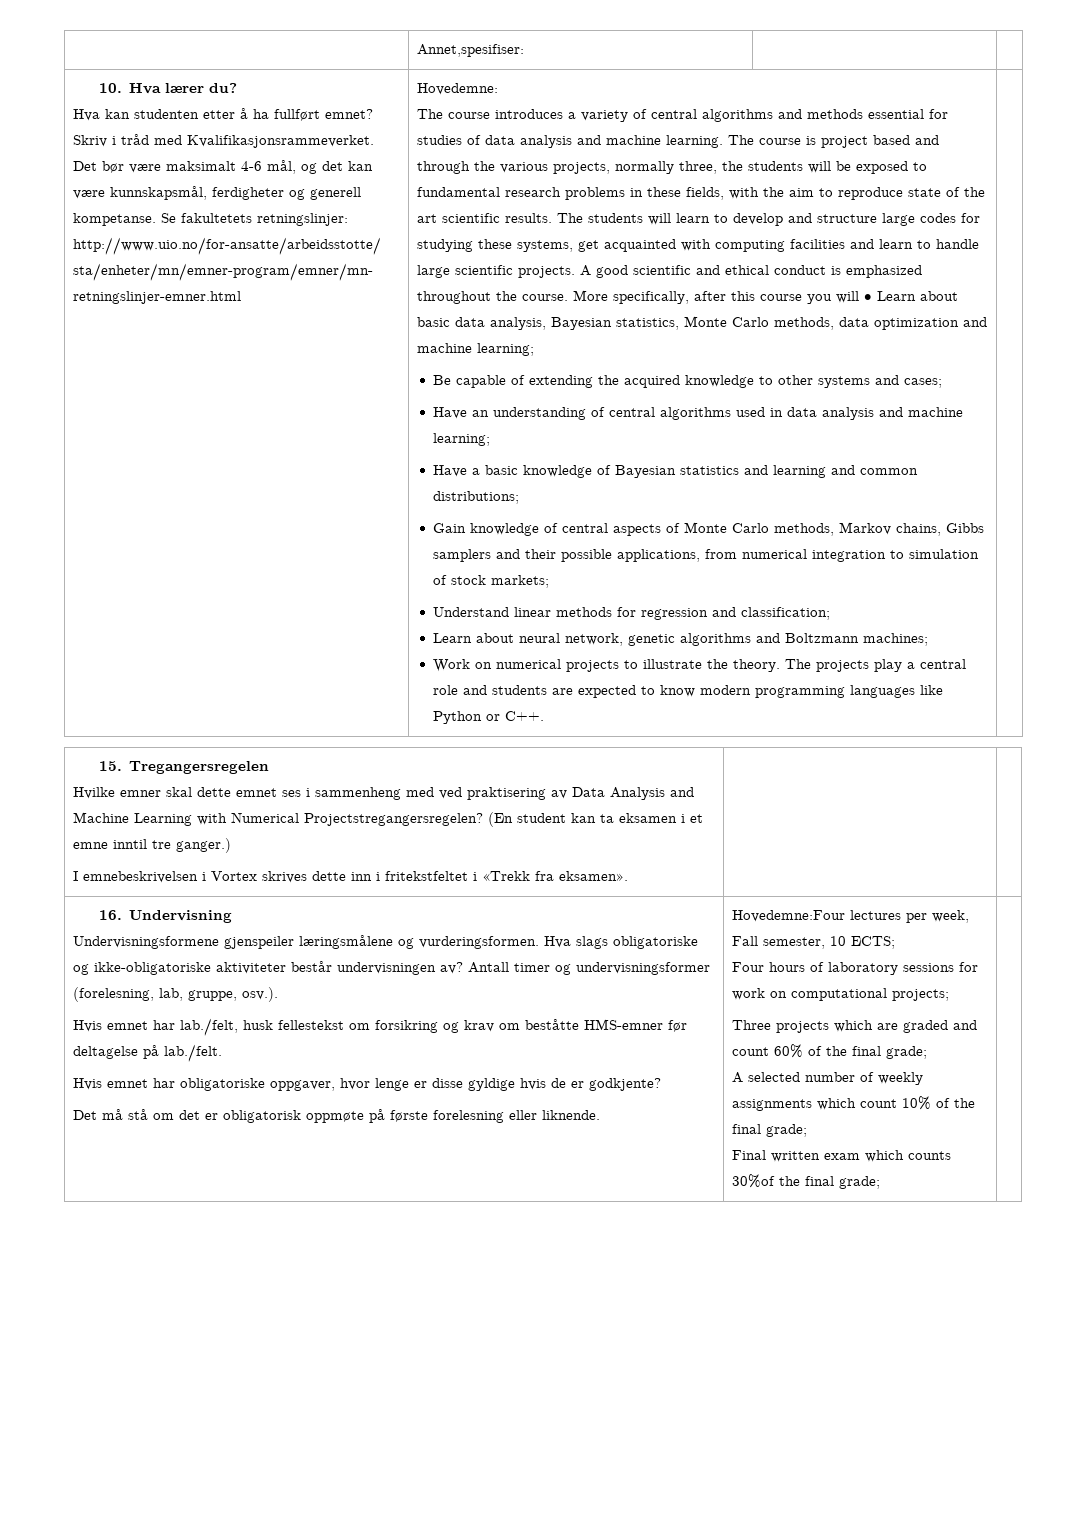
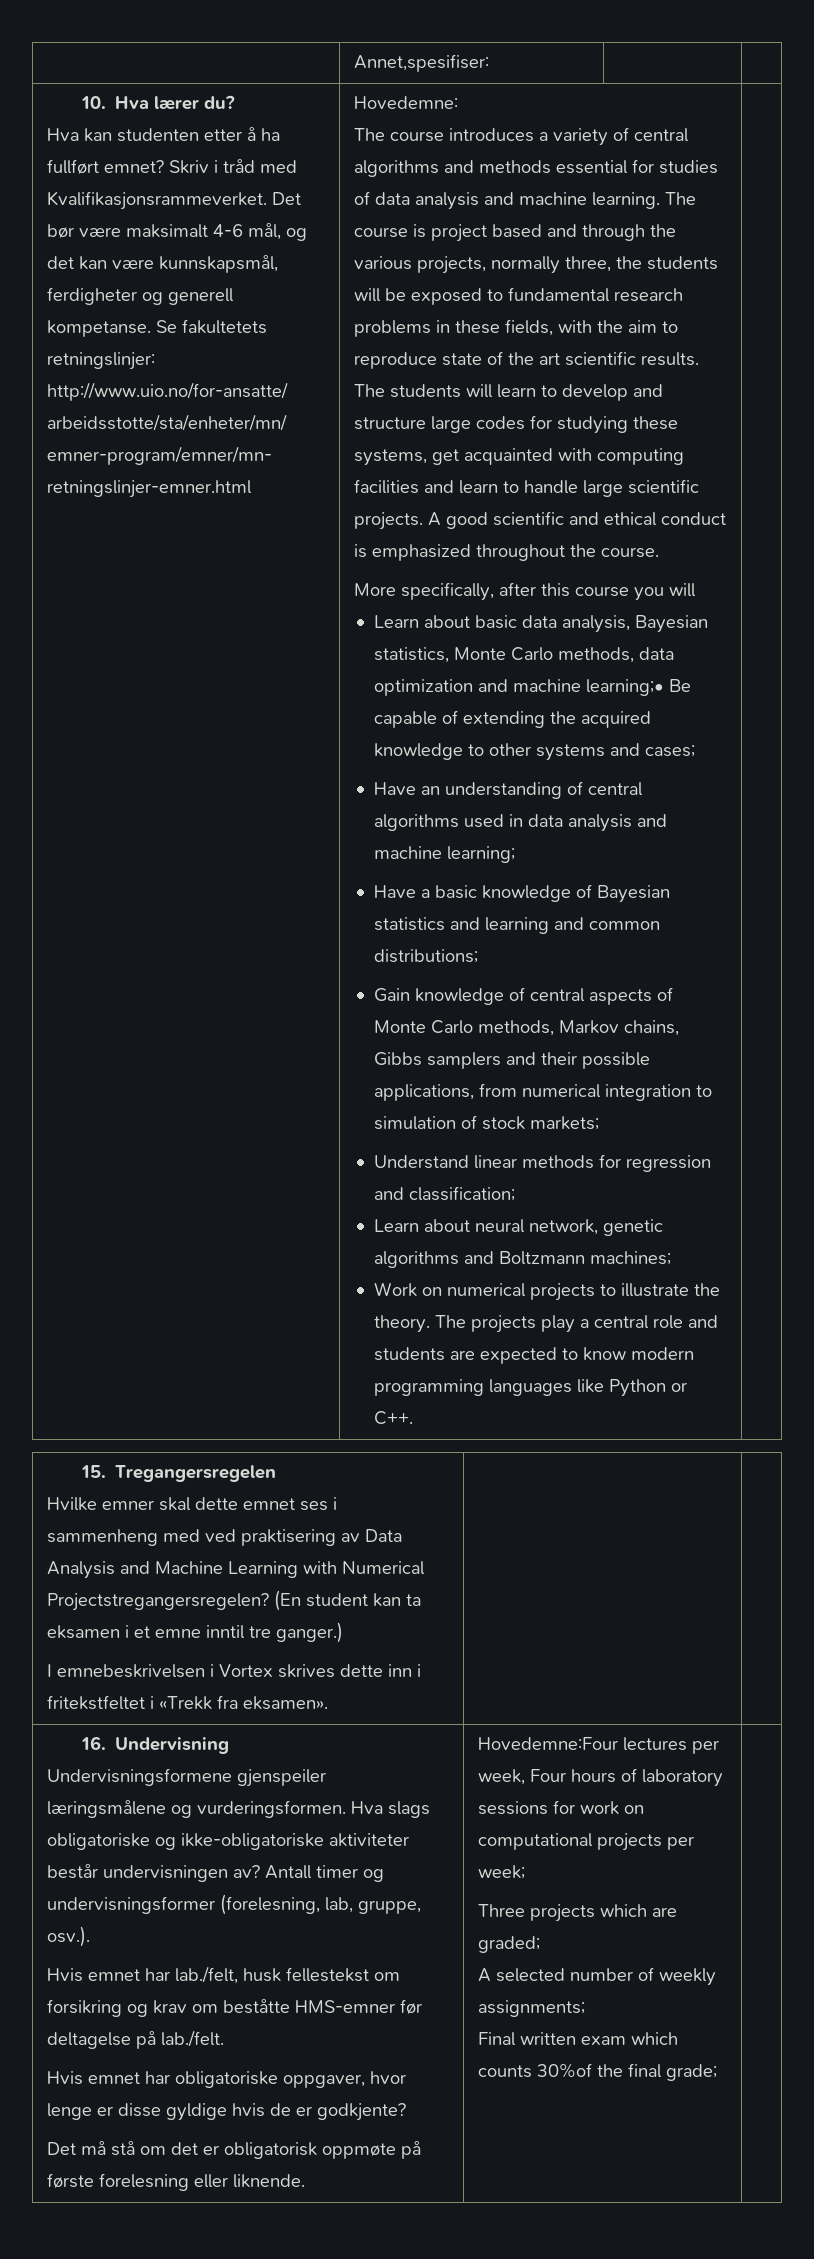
- A good scientific and ethical conduct is emphasized throughout the course. More specifically, after this course you will • Learn about basic data analysis, Bayesian statistics, Monte Carlo methods, data optimization and machine learning;
- Be capable of extending the acquired knowledge to other systems and cases;
+ A good scientific and ethical conduct is emphasized throughout the course.
+ More specifically, after this course you will
+ Learn about basic data analysis, Bayesian statistics, Monte Carlo methods, data optimization and machine learning;• Be capable of extending the acquired knowledge to other systems and cases;
- Hovedemne:Four lectures per week, Fall semester, 10 ECTS;
- Four hours of laboratory sessions for work on computational projects;
+ Hovedemne:Four lectures per week, Four hours of laboratory sessions for work on computational projects per week;
- Three projects which are graded and count 60% of the final grade;
+ Three projects which are graded;
- A selected number of weekly assignments which count 10% of the final grade;
+ A selected number of weekly assignments;

